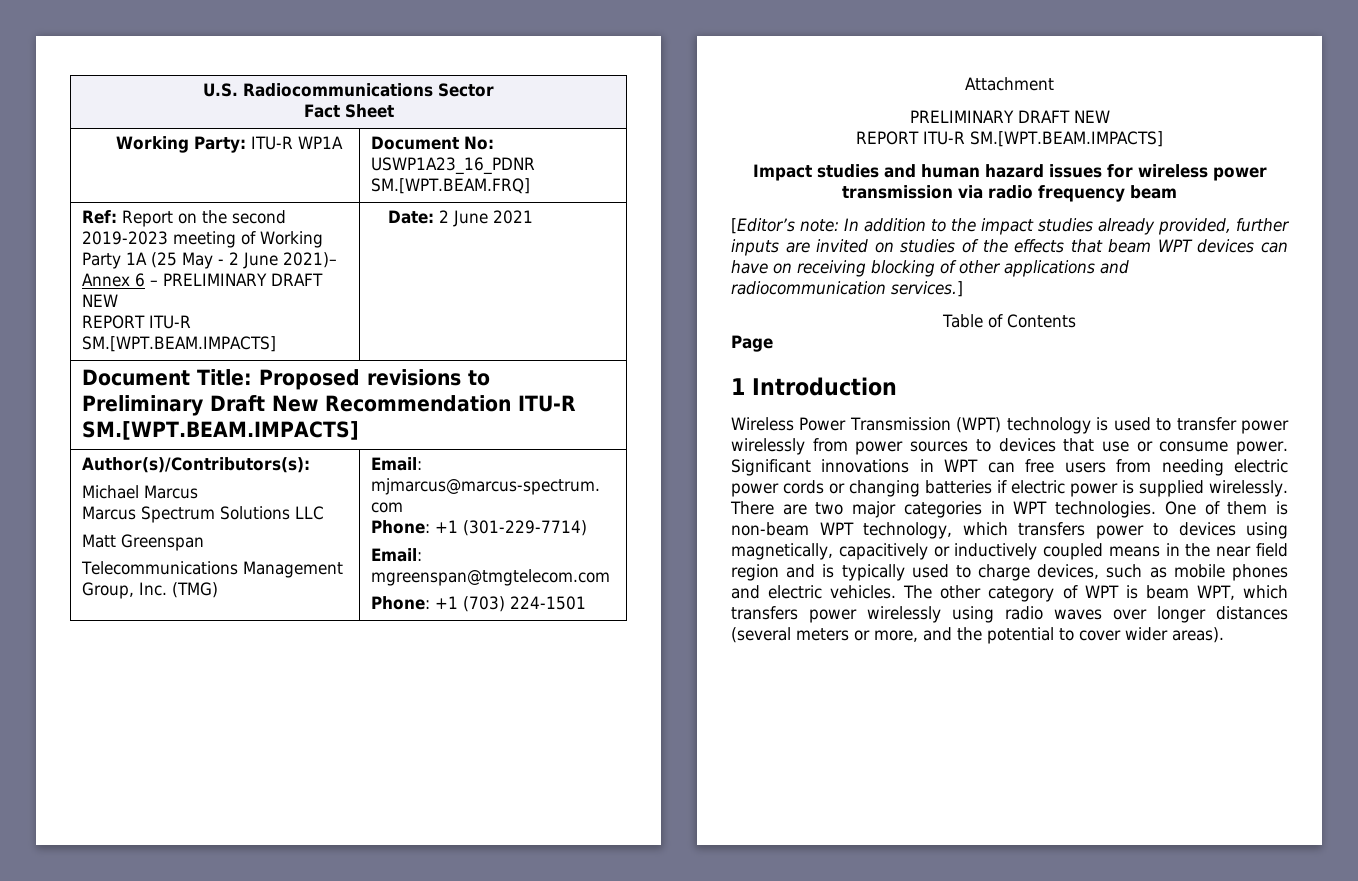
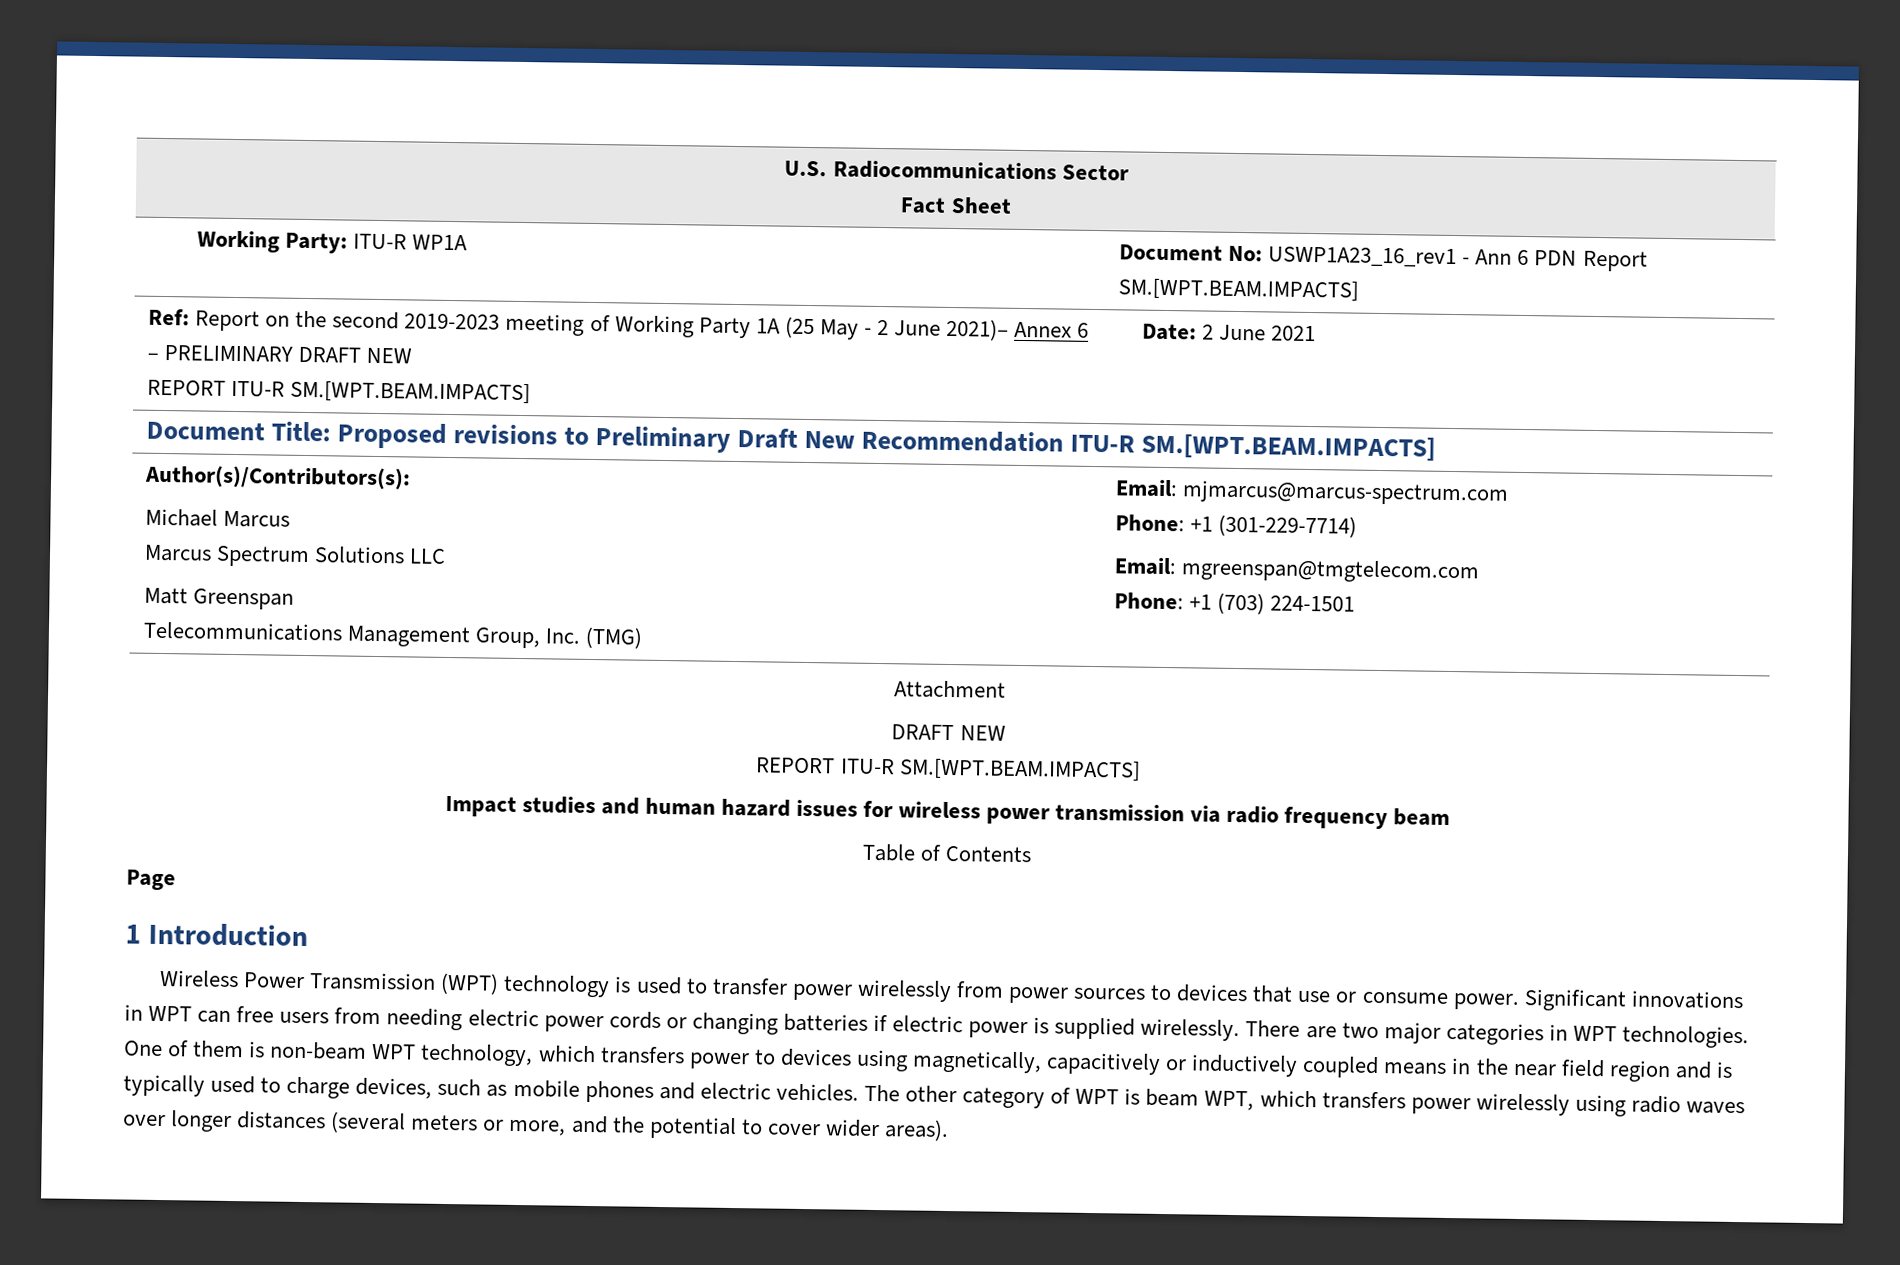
- Working Party: ITU-R WP1A | Document No: USWP1A23_16_PDNR SM.[WPT.BEAM.FRQ]
+ Working Party: ITU-R WP1A | Document No: USWP1A23_16_rev1 - Ann 6 PDN Report SM.[WPT.BEAM.IMPACTS]
  Attachment
- PRELIMINARY DRAFT NEW
+ DRAFT NEW
- [Editor’s note: In addition to the impact studies already provided, further inputs are invited on studies of the effects that beam WPT devices can have on receiving blocking of other applications and radiocommunication services.]

